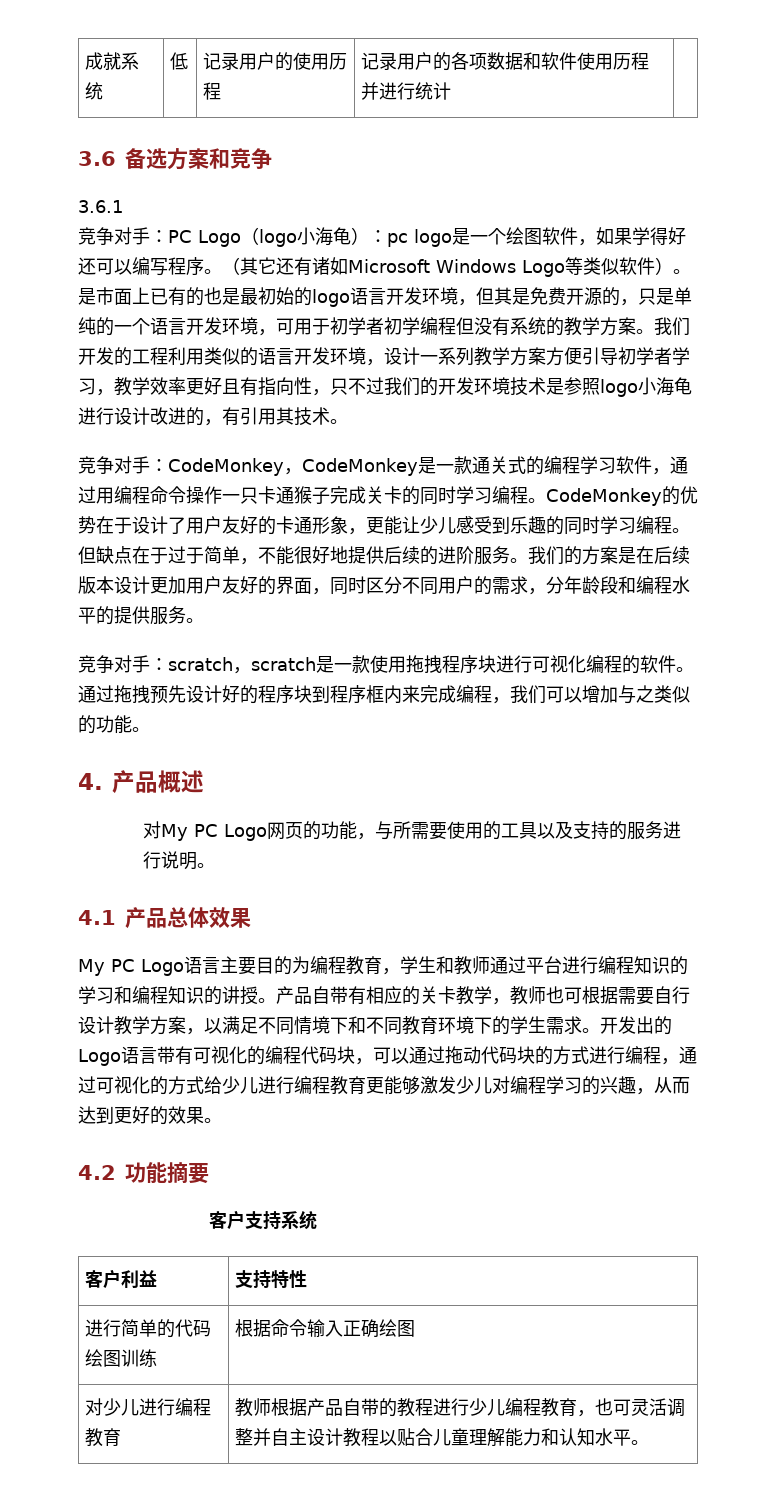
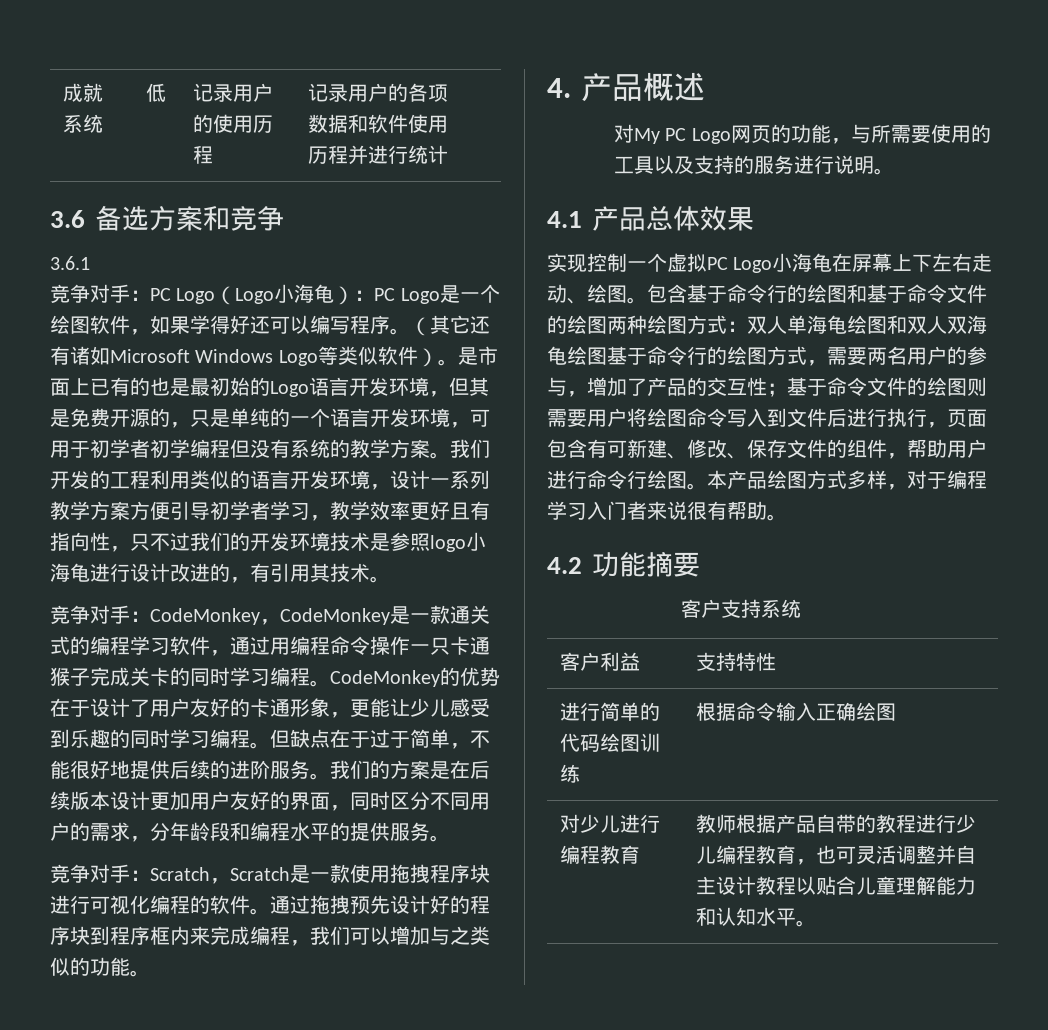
- 竞争对手：PC Logo（logo小海龟）：pc logo是一个绘图软件，如果学得好还可以编写程序。
+ 竞争对手：PC Logo（Logo小海龟）：PC Logo是一个绘图软件，如果学得好还可以编写程序。
- 是市面上已有的也是最初始的logo语言开发环境，但其是免费开源的，只是单纯的一个语言开发环境，可用于初学者初学编程但没有系统的教学方案。
+ 是市面上已有的也是最初始的Logo语言开发环境，但其是免费开源的，只是单纯的一个语言开发环境，可用于初学者初学编程但没有系统的教学方案。
- 竞争对手：scratch，scratch是一款使用拖拽程序块进行可视化编程的软件。
+ 竞争对手：Scratch，Scratch是一款使用拖拽程序块进行可视化编程的软件。
- My PC Logo语言主要目的为编程教育，学生和教师通过平台进行编程知识的学习和编程知识的讲授。产品自带有相应的关卡教学，教师也可根据需要自行设计教学方案，以满足不同情境下和不同教育环境下的学生需求。开发出的Logo语言带有可视化的编程代码块，可以通过拖动代码块的方式进行编程，通过可视化的方式给少儿进行编程教育更能够激发少儿对编程学习的兴趣，从而达到更好的效果。
+ 实现控制一个虚拟PC Logo小海龟在屏幕上下左右走动、绘图。包含基于命令行的绘图和基于命令文件的绘图两种绘图方式：双人单海龟绘图和双人双海龟绘图基于命令行的绘图方式，需要两名用户的参与，增加了产品的交互性；基于命令文件的绘图则需要用户将绘图命令写入到文件后进行执行，页面包含有可新建、修改、保存文件的组件，帮助用户进行命令行绘图。本产品绘图方式多样，对于编程学习入门者来说很有帮助。

